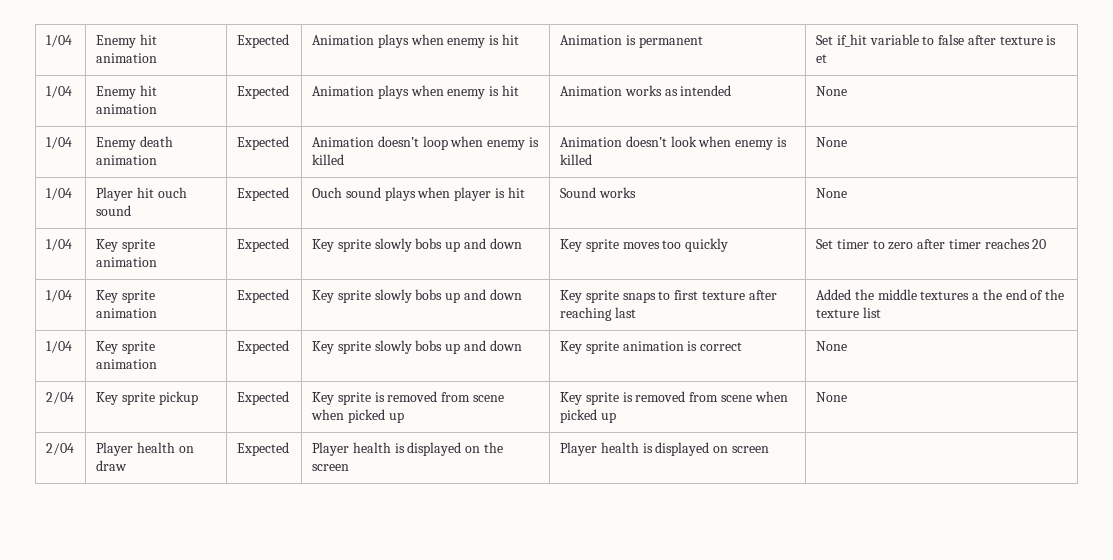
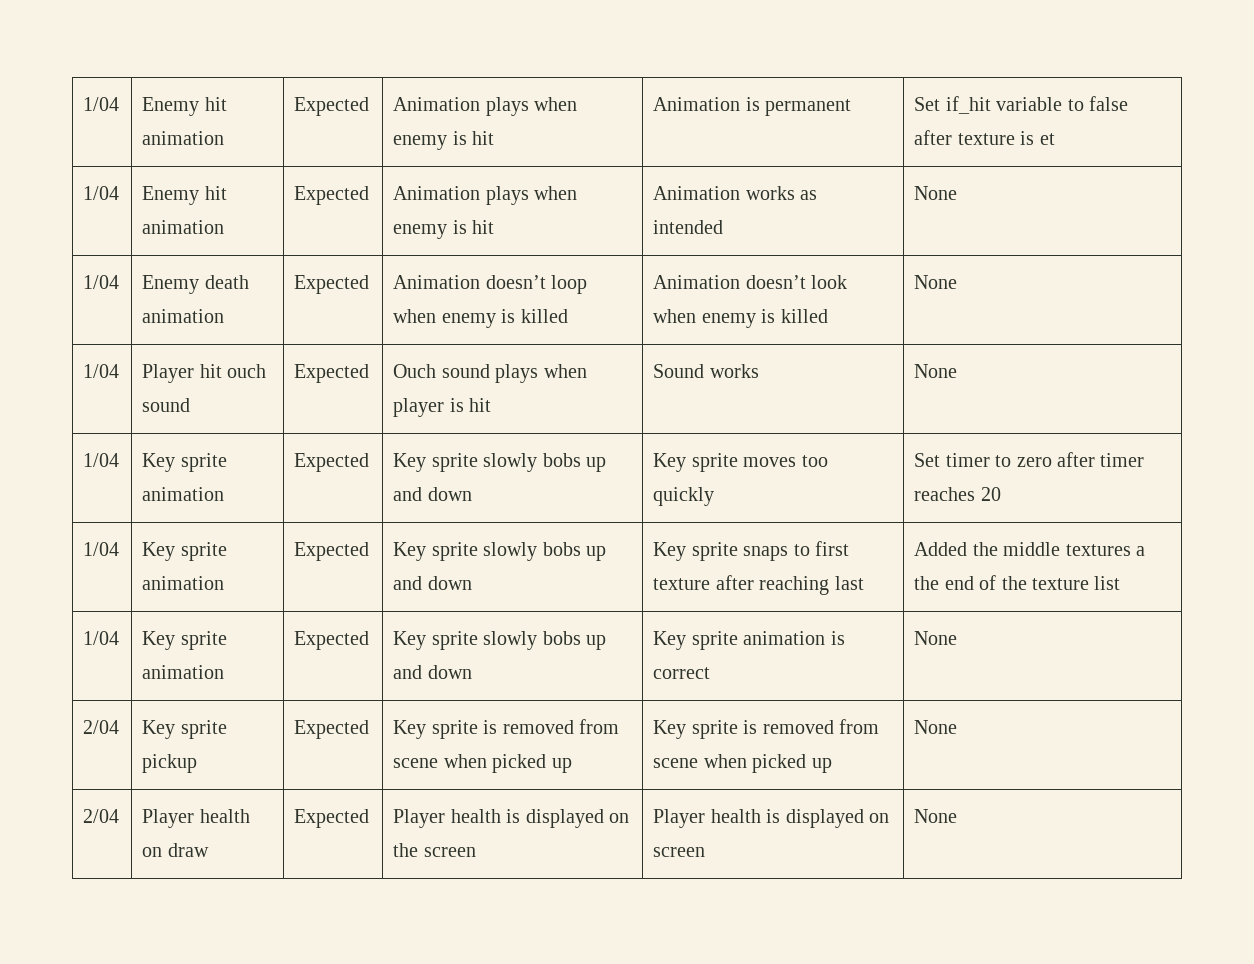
- 2/04 | Player health on draw | Expected | Player health is displayed on the screen | Player health is displayed on screen |
+ 2/04 | Player health on draw | Expected | Player health is displayed on the screen | Player health is displayed on screen | None

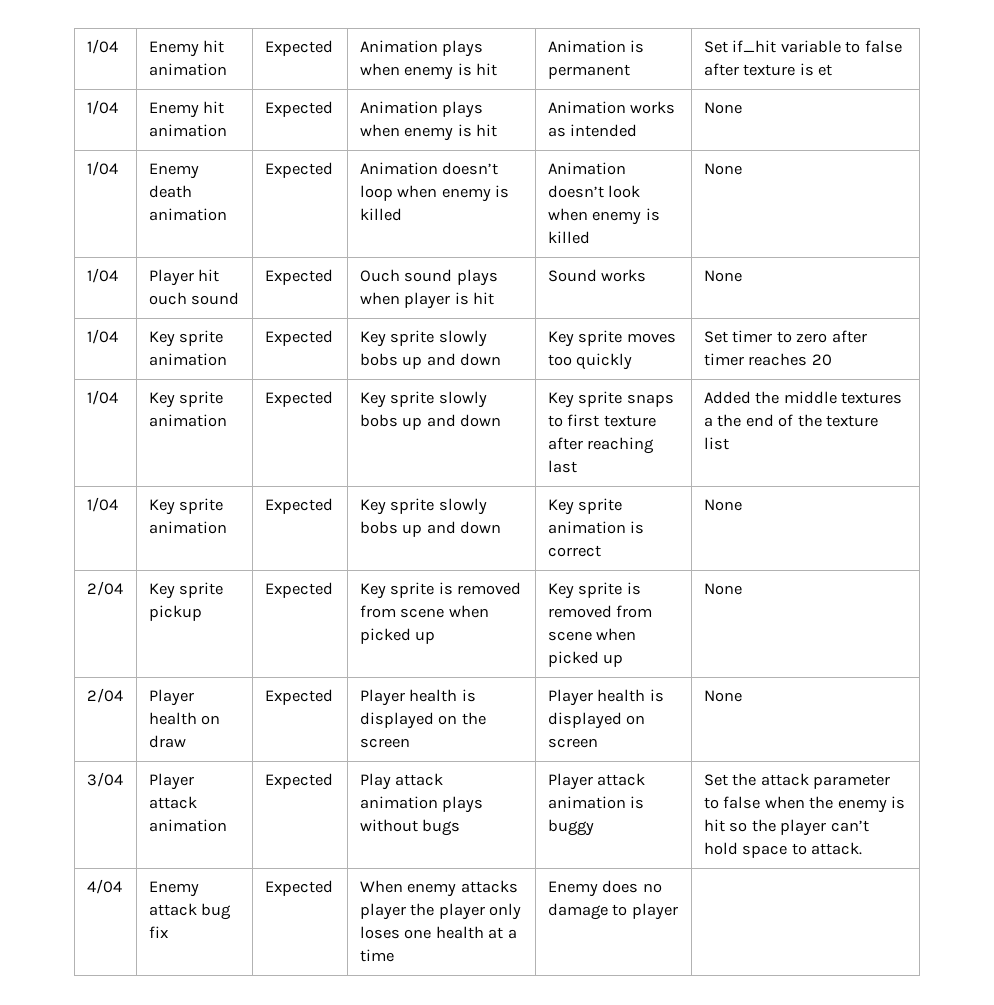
+ 3/04 | Player attack animation | Expected | Play attack animation plays without bugs | Player attack animation is buggy | Set the attack parameter to false when the enemy is hit so the player can’t hold space to attack.
+ 4/04 | Enemy attack bug fix | Expected | When enemy attacks player the player only loses one health at a time | Enemy does no damage to player |

